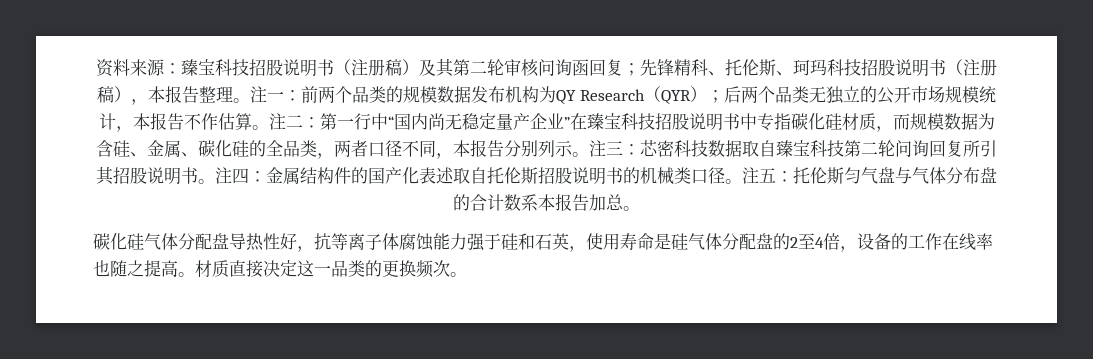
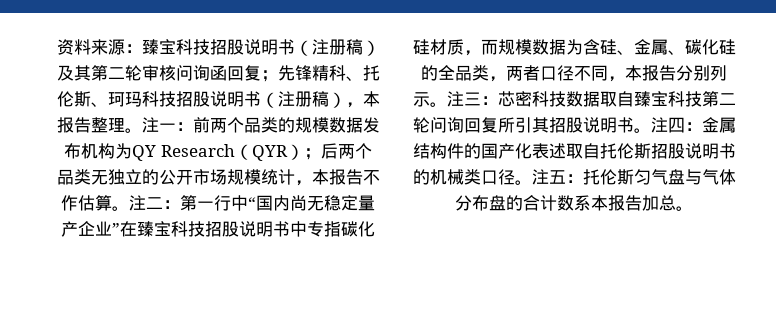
- 碳化硅气体分配盘导热性好，抗等离子体腐蚀能力强于硅和石英，使用寿命是硅气体分配盘的2至4倍，设备的工作在线率也随之提高。材质直接决定这一品类的更换频次。

